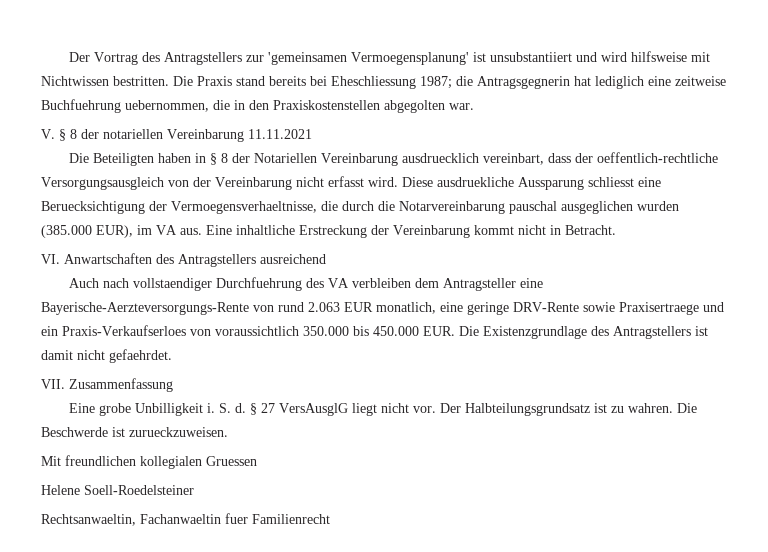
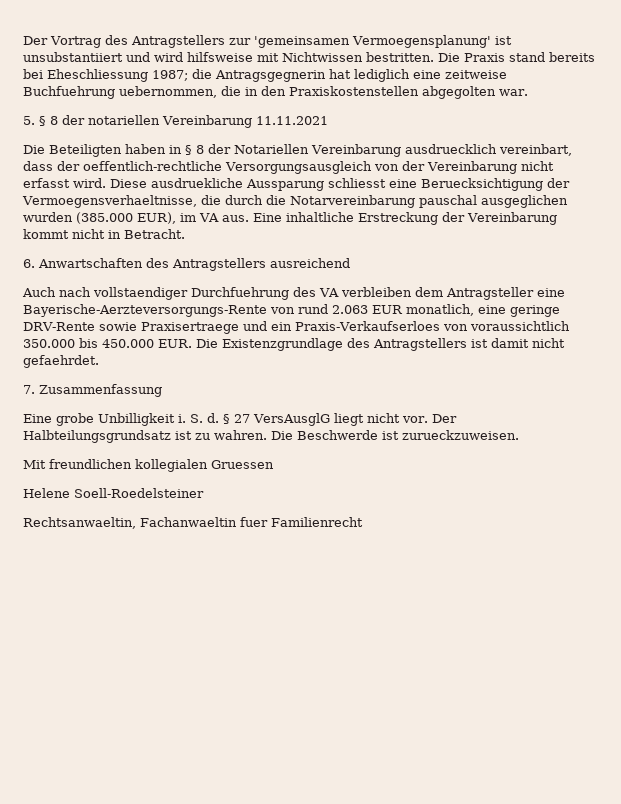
- V. § 8 der notariellen Vereinbarung 11.11.2021
+ 5. § 8 der notariellen Vereinbarung 11.11.2021
- VI. Anwartschaften des Antragstellers ausreichend
+ 6. Anwartschaften des Antragstellers ausreichend
- VII. Zusammenfassung
+ 7. Zusammenfassung

